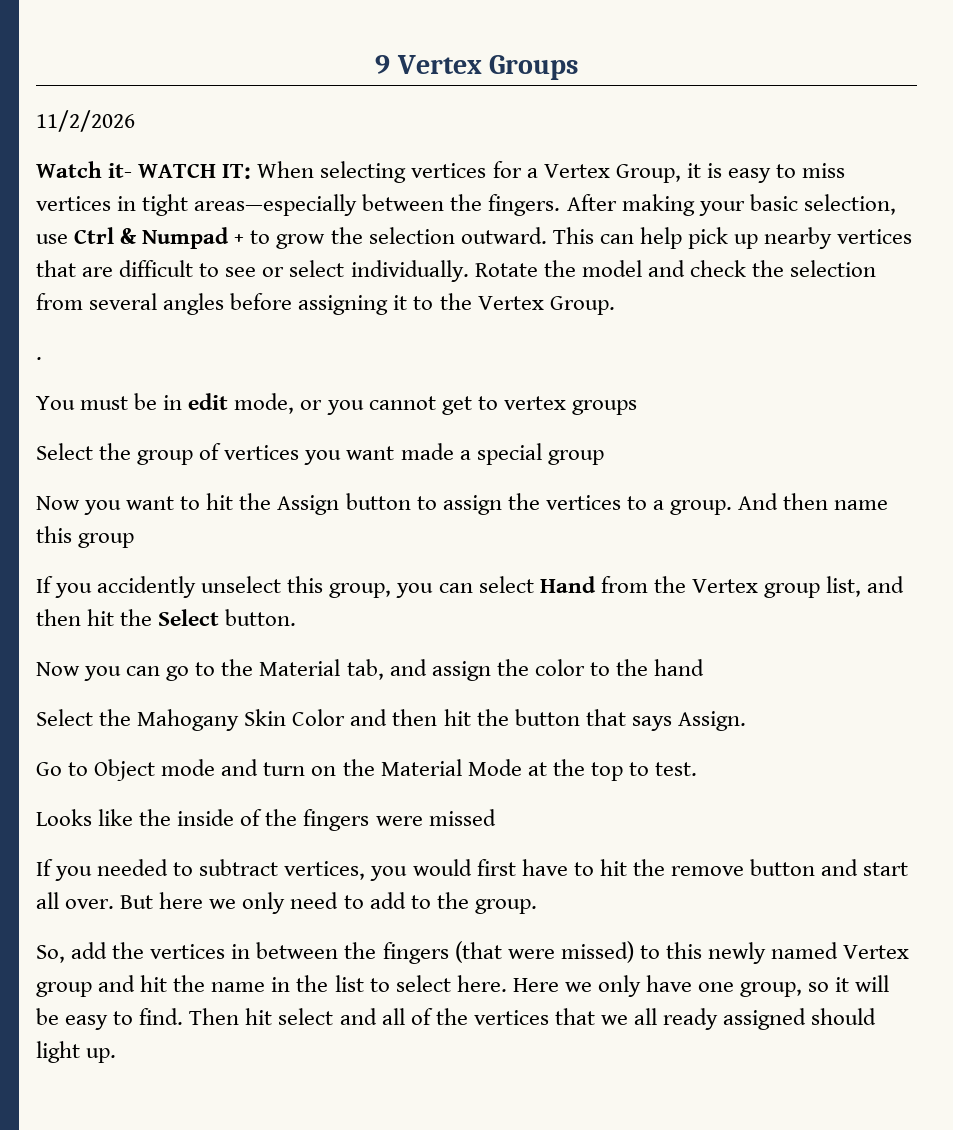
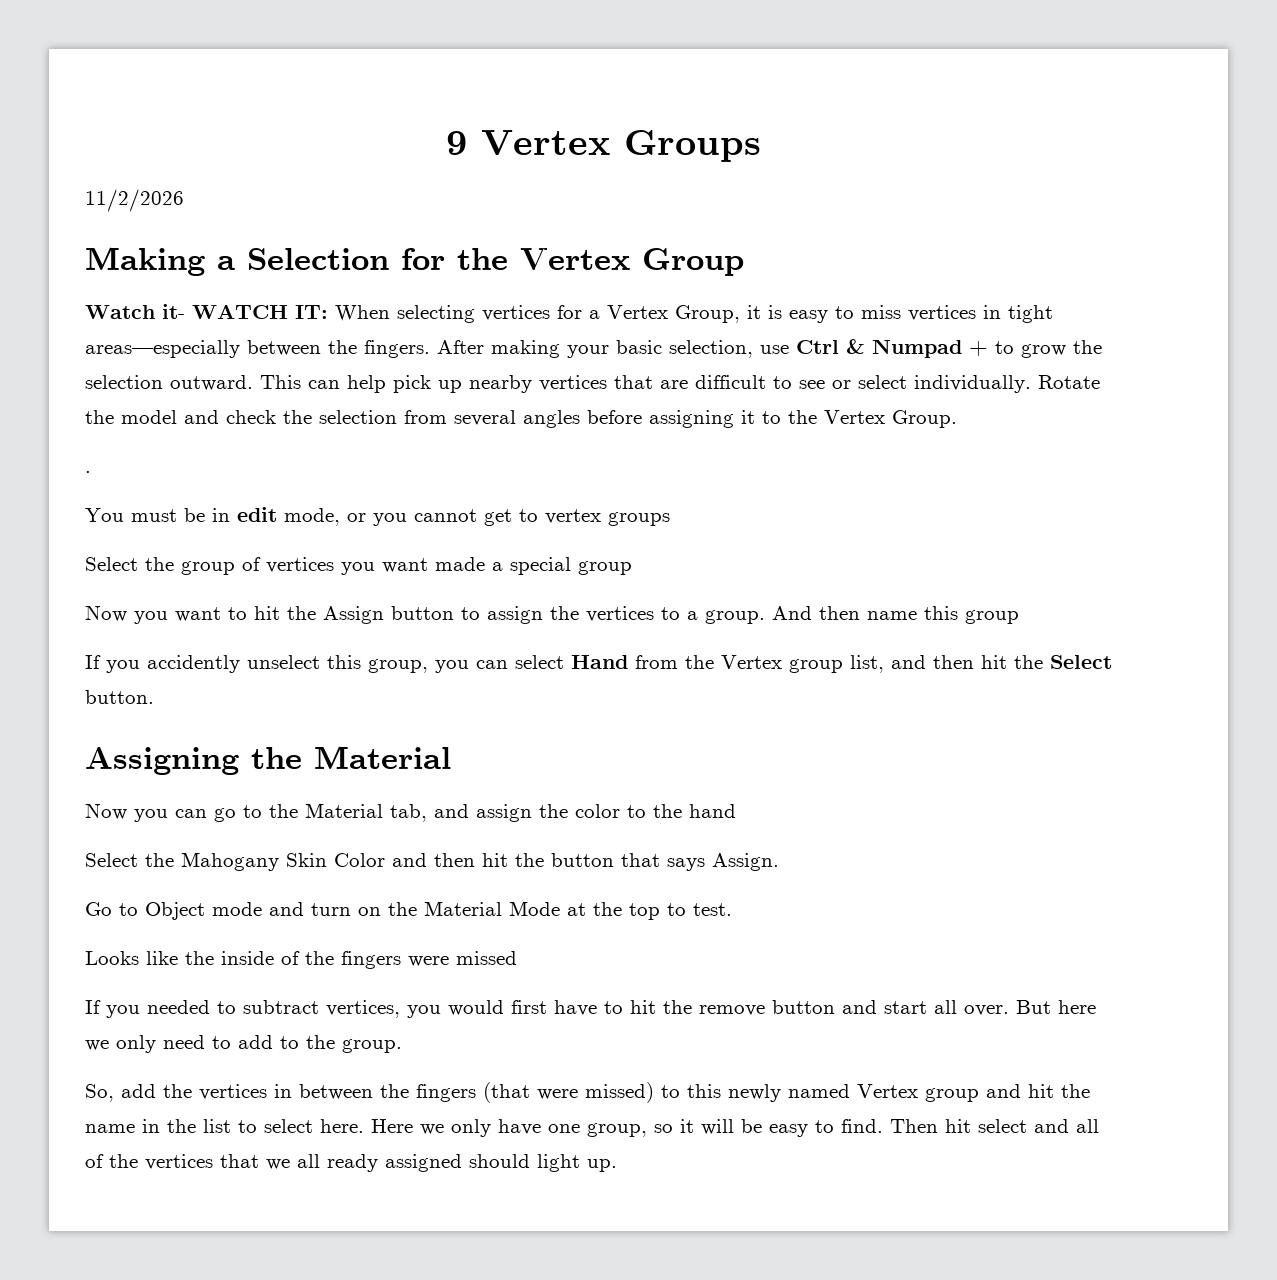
+ Making a Selection for the Vertex Group
+ Assigning the Material

